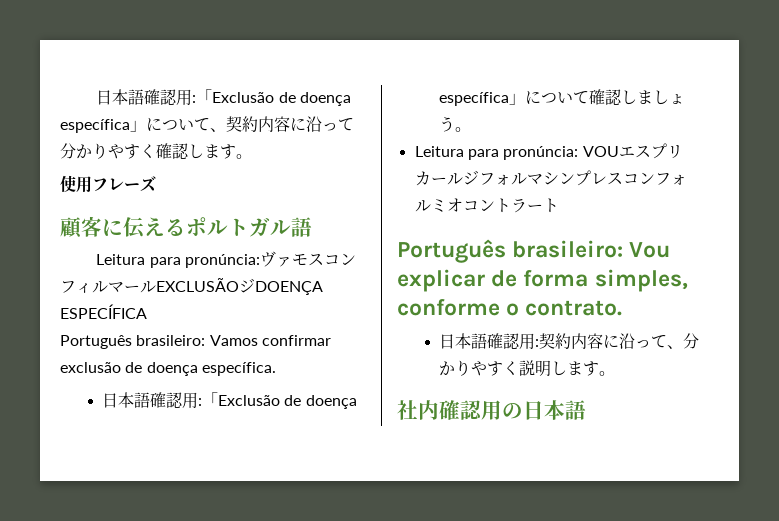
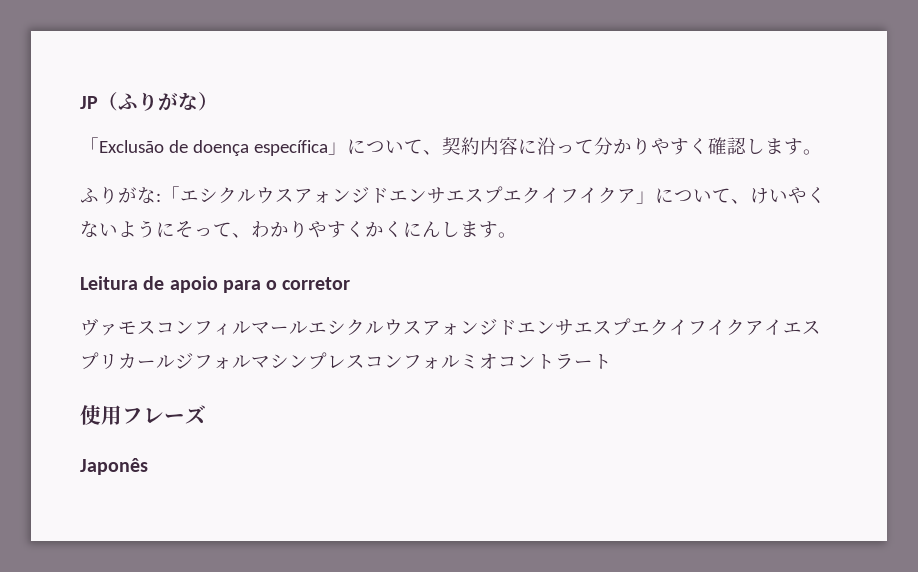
- 日本語確認用:「Exclusão de doença específica」について、契約内容に沿って分かりやすく確認します。
+ JP（ふりがな）
+ 「Exclusão de doença específica」について、契約内容に沿って分かりやすく確認します。
- 使用フレーズ
- 顧客に伝えるポルトガル語
- Leitura para pronúncia:ヴァモスコンフィルマールEXCLUSÃOジDOENÇA ESPECÍFICA
- Português brasileiro: Vamos confirmar exclusão de doença específica.
- 日本語確認用:「Exclusão de doença específica」について確認しましょう。
- Leitura para pronúncia: VOUエスプリカールジフォルマシンプレスコンフォルミオコントラート
+ ふりがな:「エシクルウスアォンジドエンサエスプエクイフイクア」について、けいやくないようにそって、わかりやすくかくにんします。
+ Leitura de apoio para o corretor
+ ヴァモスコンフィルマールエシクルウスアォンジドエンサエスプエクイフイクアイエスプリカールジフォルマシンプレスコンフォルミオコントラート
- Português brasileiro: Vou explicar de forma simples, conforme o contrato.
- 日本語確認用:契約内容に沿って、分かりやすく説明します。
- 社内確認用の日本語
+ 使用フレーズ
+ Japonês

